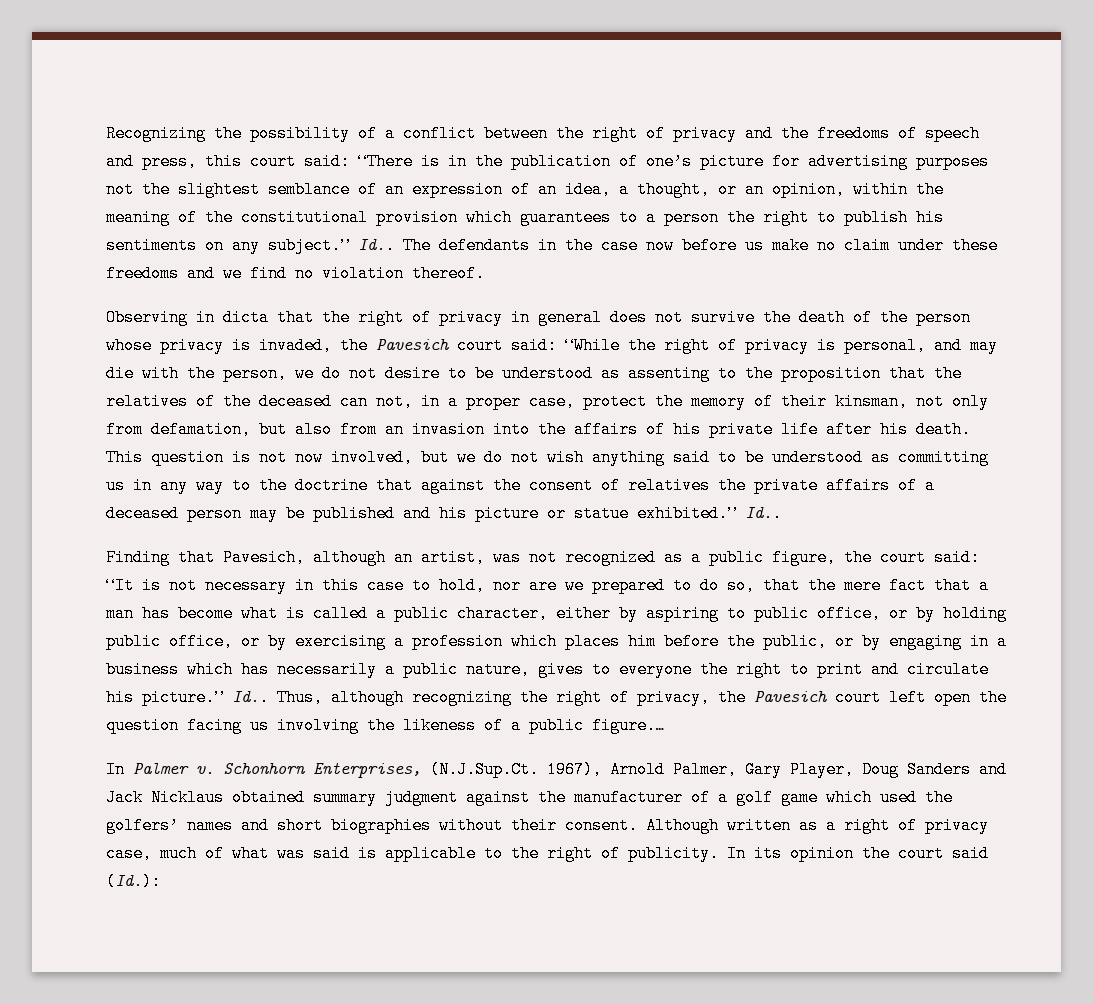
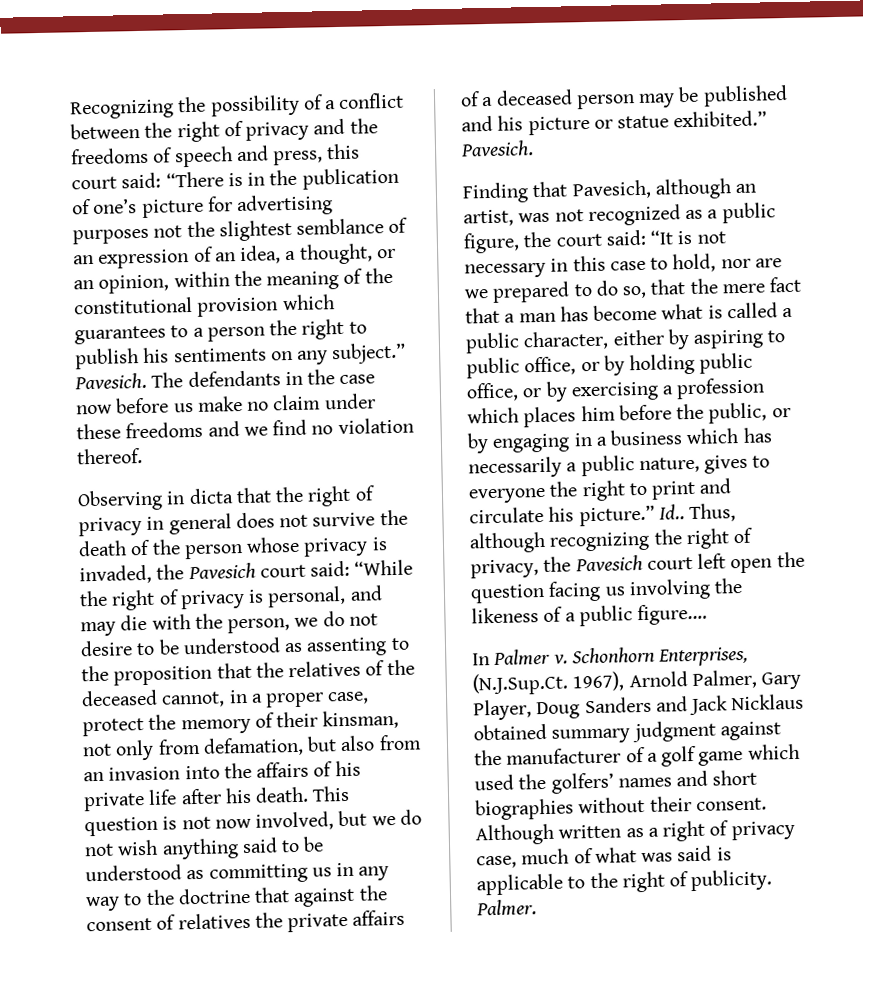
- “There is in the publication of one’s picture for advertising purposes not the slightest semblance of an expression of an idea, a thought, or an opinion, within the meaning of the constitutional provision which guarantees to a person the right to publish his sentiments on any subject.” Id..
+ “There is in the publication of one’s picture for advertising purposes not the slightest semblance of an expression of an idea, a thought, or an opinion, within the meaning of the constitutional provision which guarantees to a person the right to publish his sentiments on any subject.” Pavesich.
- “While the right of privacy is personal, and may die with the person, we do not desire to be understood as assenting to the proposition that the relatives of the deceased can not, in a proper case, protect the memory of their kinsman, not only from defamation, but also from an invasion into the affairs of his private life after his death.
+ “While the right of privacy is personal, and may die with the person, we do not desire to be understood as assenting to the proposition that the relatives of the deceased cannot, in a proper case, protect the memory of their kinsman, not only from defamation, but also from an invasion into the affairs of his private life after his death.
- This question is not now involved, but we do not wish anything said to be understood as committing us in any way to the doctrine that against the consent of relatives the private affairs of a deceased person may be published and his picture or statue exhibited.” Id..
+ This question is not now involved, but we do not wish anything said to be understood as committing us in any way to the doctrine that against the consent of relatives the private affairs of a deceased person may be published and his picture or statue exhibited.” Pavesich.
- In its opinion the court said (Id.):
+ Palmer.

